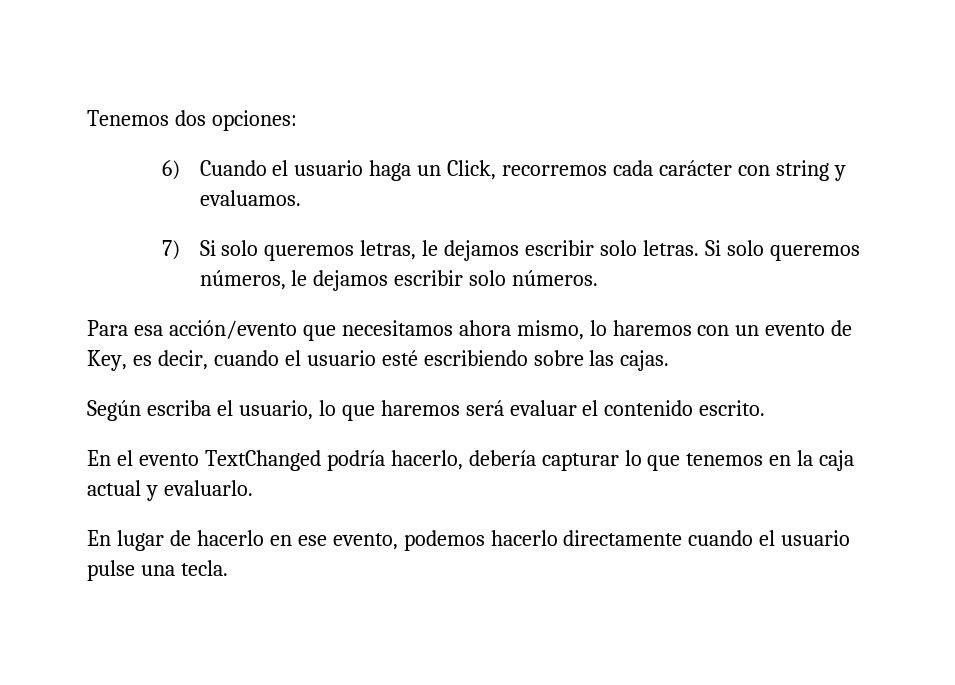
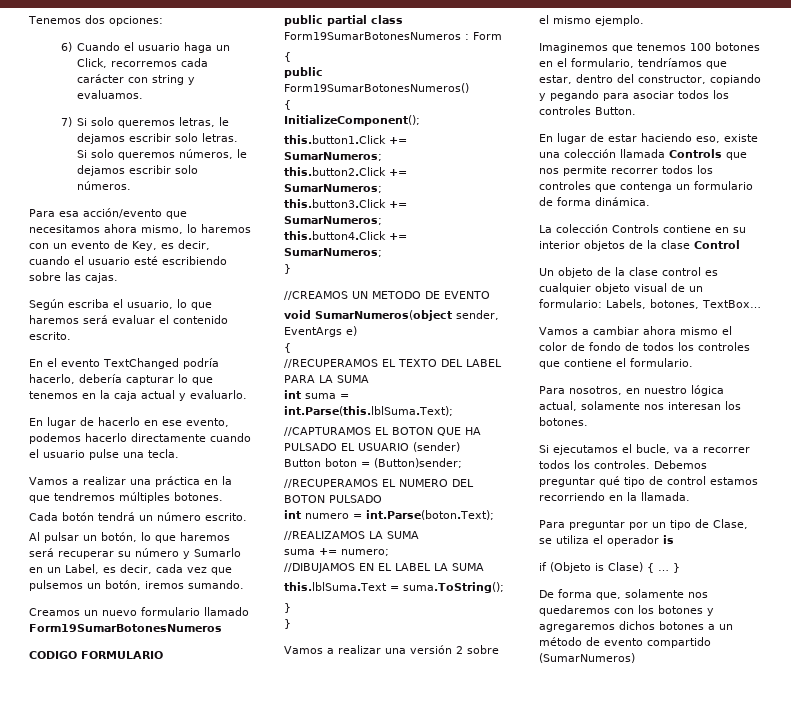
+ Vamos a realizar una práctica en la que tendremos múltiples botones.
+ Cada botón tendrá un número escrito.
+ Al pulsar un botón, lo que haremos será recuperar su número y Sumarlo en un Label, es decir, cada vez que pulsemos un botón, iremos sumando.
+ Creamos un nuevo formulario llamado Form19SumarBotonesNumeros
+ CODIGO FORMULARIO
+ public partial class Form19SumarBotonesNumeros : Form
+ {
+ public Form19SumarBotonesNumeros()
+ {
+ InitializeComponent();
+ this.button1.Click += SumarNumeros;
+ this.button2.Click += SumarNumeros;
+ this.button3.Click += SumarNumeros;
+ this.button4.Click += SumarNumeros;
+ }
+ //CREAMOS UN METODO DE EVENTO
+ void SumarNumeros(object sender, EventArgs e)
+ {
+ //RECUPERAMOS EL TEXTO DEL LABEL PARA LA SUMA
+ int suma = int.Parse(this.lblSuma.Text);
+ //CAPTURAMOS EL BOTON QUE HA PULSADO EL USUARIO (sender)
+ Button boton = (Button)sender;
+ //RECUPERAMOS EL NUMERO DEL BOTON PULSADO
+ int numero = int.Parse(boton.Text);
+ //REALIZAMOS LA SUMA
+ suma += numero;
+ //DIBUJAMOS EN EL LABEL LA SUMA
+ this.lblSuma.Text = suma.ToString();
+ }
+ }
+ Vamos a realizar una versión 2 sobre el mismo ejemplo.
+ Imaginemos que tenemos 100 botones en el formulario, tendríamos que estar, dentro del constructor, copiando y pegando para asociar todos los controles Button.
+ En lugar de estar haciendo eso, existe una colección llamada Controls que nos permite recorrer todos los controles que contenga un formulario de forma dinámica.
+ La colección Controls contiene en su interior objetos de la clase Control
+ Un objeto de la clase control es cualquier objeto visual de un formulario: Labels, botones, TextBox…
+ Vamos a cambiar ahora mismo el color de fondo de todos los controles que contiene el formulario.
+ Para nosotros, en nuestro lógica actual, solamente nos interesan los botones.
+ Si ejecutamos el bucle, va a recorrer todos los controles. Debemos preguntar qué tipo de control estamos recorriendo en la llamada.
+ Para preguntar por un tipo de Clase, se utiliza el operador is
+ if (Objeto is Clase) { … }
+ De forma que, solamente nos quedaremos con los botones y agregaremos dichos botones a un método de evento compartido (SumarNumeros)

